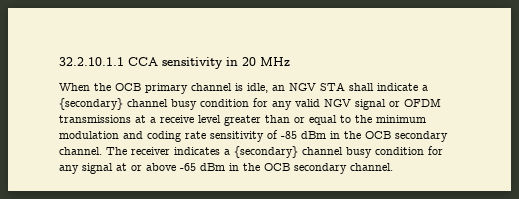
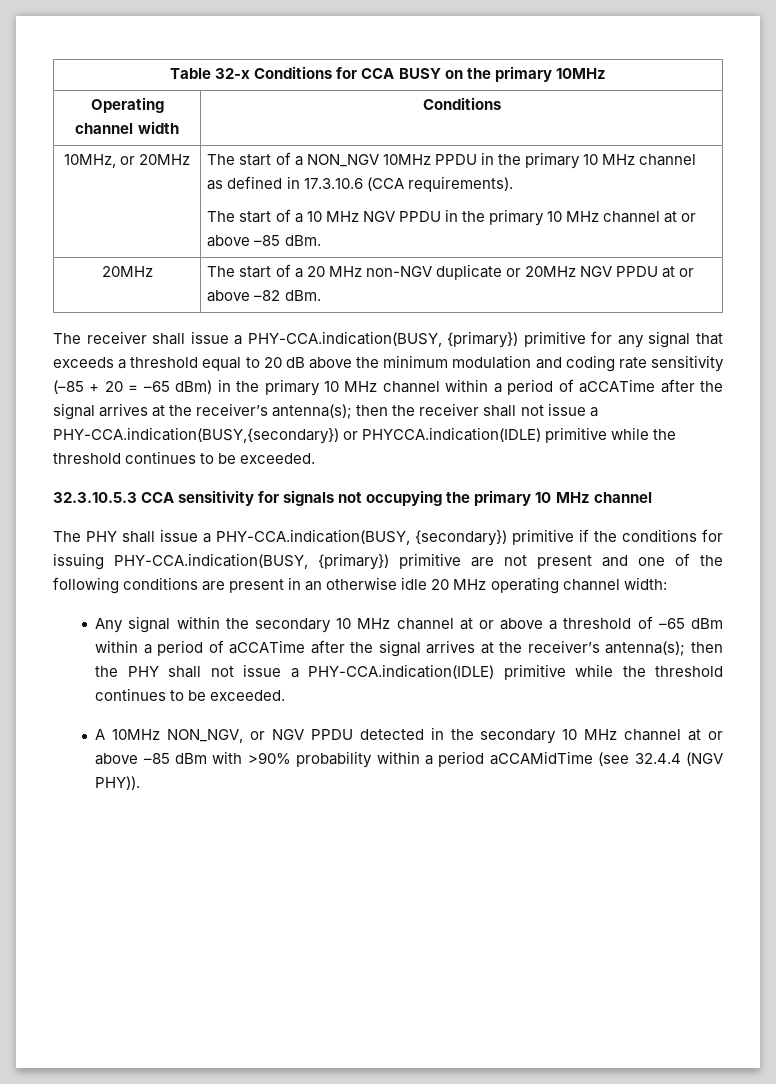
- 32.2.10.1.1 CCA sensitivity in 20 MHz
- When the OCB primary channel is idle, an NGV STA shall indicate a {secondary} channel busy condition for any valid NGV signal or OFDM transmissions at a receive level greater than or equal to the minimum modulation and coding rate sensitivity of -85 dBm in the OCB secondary channel. The receiver indicates a {secondary} channel busy condition for any signal at or above -65 dBm in the OCB secondary channel.
+ Table 32-x Conditions for CCA BUSY on the primary 10MHz
+ Operating channel width | Conditions
+ 10MHz, or 20MHz | The start of a NON_NGV 10MHz PPDU in the primary 10 MHz channel as defined in 17.3.10.6 (CCA requirements).
+ The start of a 10 MHz NGV PPDU in the primary 10 MHz channel at or above –85 dBm.
+ 20MHz | The start of a 20 MHz non-NGV duplicate or 20MHz NGV PPDU at or above –82 dBm.
+ The receiver shall issue a PHY-CCA.indication(BUSY, {primary}) primitive for any signal that exceeds a threshold equal to 20 dB above the minimum modulation and coding rate sensitivity (–85 + 20 = –65 dBm) in the primary 10 MHz channel within a period of aCCATime after the signal arrives at the receiver’s antenna(s); then the receiver shall not issue a PHY-CCA.indication(BUSY,{secondary}) or PHYCCA.indication(IDLE) primitive while the threshold continues to be exceeded.
+ 32.3.10.5.3 CCA sensitivity for signals not occupying the primary 10 MHz channel
+ The PHY shall issue a PHY-CCA.indication(BUSY, {secondary}) primitive if the conditions for issuing PHY-CCA.indication(BUSY, {primary}) primitive are not present and one of the following conditions are present in an otherwise idle 20 MHz operating channel width:
+ Any signal within the secondary 10 MHz channel at or above a threshold of –65 dBm within a period of aCCATime after the signal arrives at the receiver’s antenna(s); then the PHY shall not issue a PHY-CCA.indication(IDLE) primitive while the threshold continues to be exceeded.
+ A 10MHz NON_NGV, or NGV PPDU detected in the secondary 10 MHz channel at or above –85 dBm with >90% probability within a period aCCAMidTime (see 32.4.4 (NGV PHY)).

